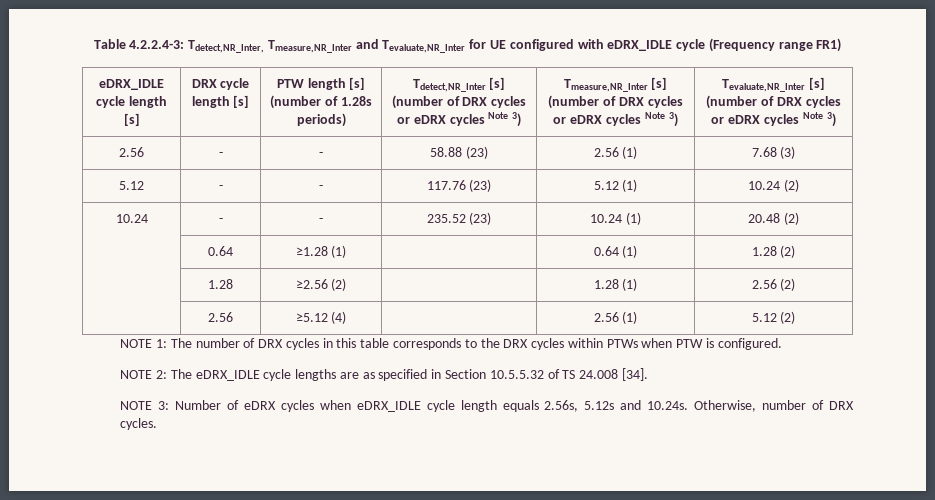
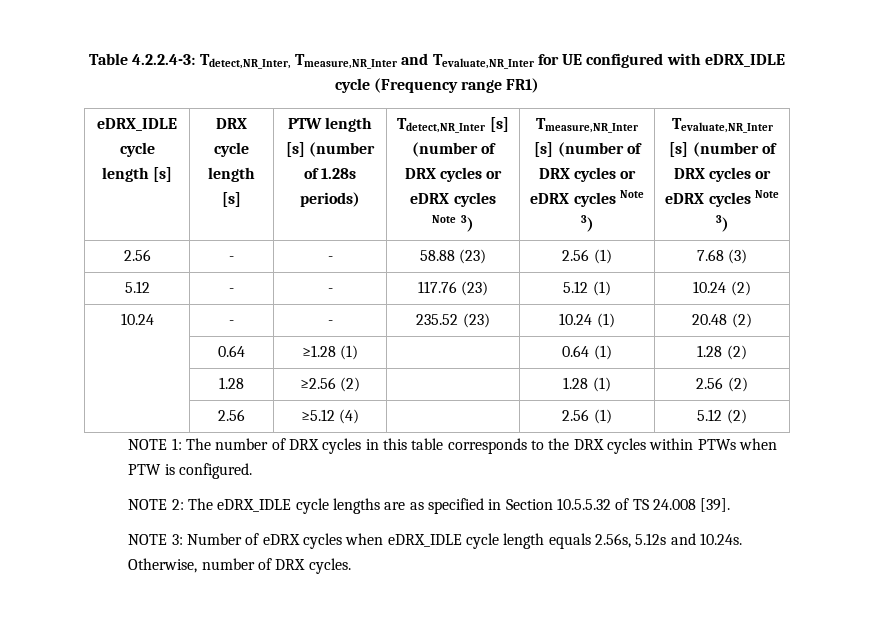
- NOTE 2: The eDRX_IDLE cycle lengths are as specified in Section 10.5.5.32 of TS 24.008 [34].
+ NOTE 2: The eDRX_IDLE cycle lengths are as specified in Section 10.5.5.32 of TS 24.008 [39].

